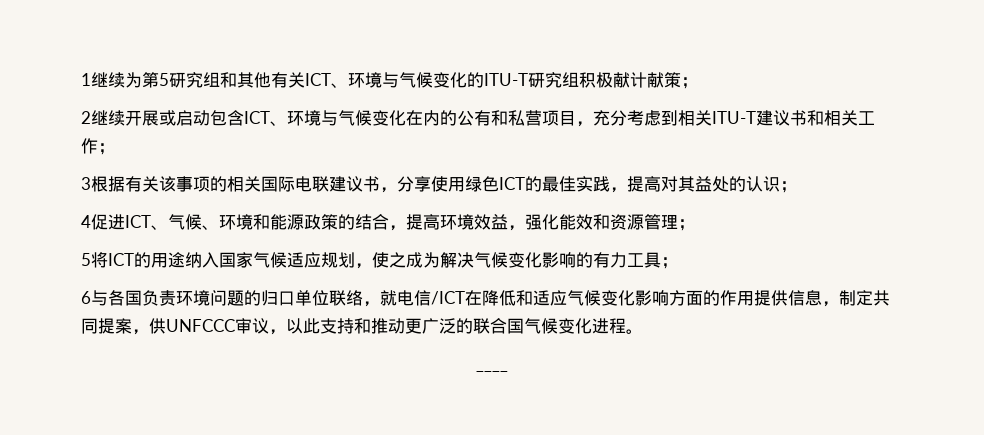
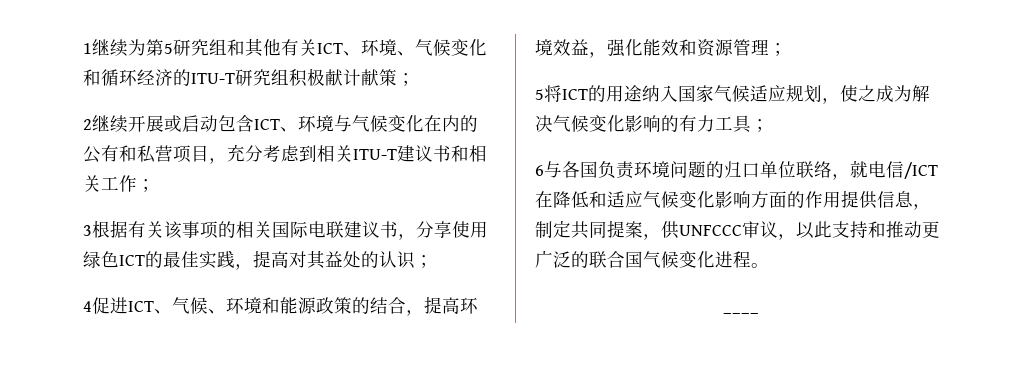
- 1继续为第5研究组和其他有关ICT、环境与气候变化的ITU-T研究组积极献计献策；
+ 1继续为第5研究组和其他有关ICT、环境、气候变化和循环经济的ITU-T研究组积极献计献策；

